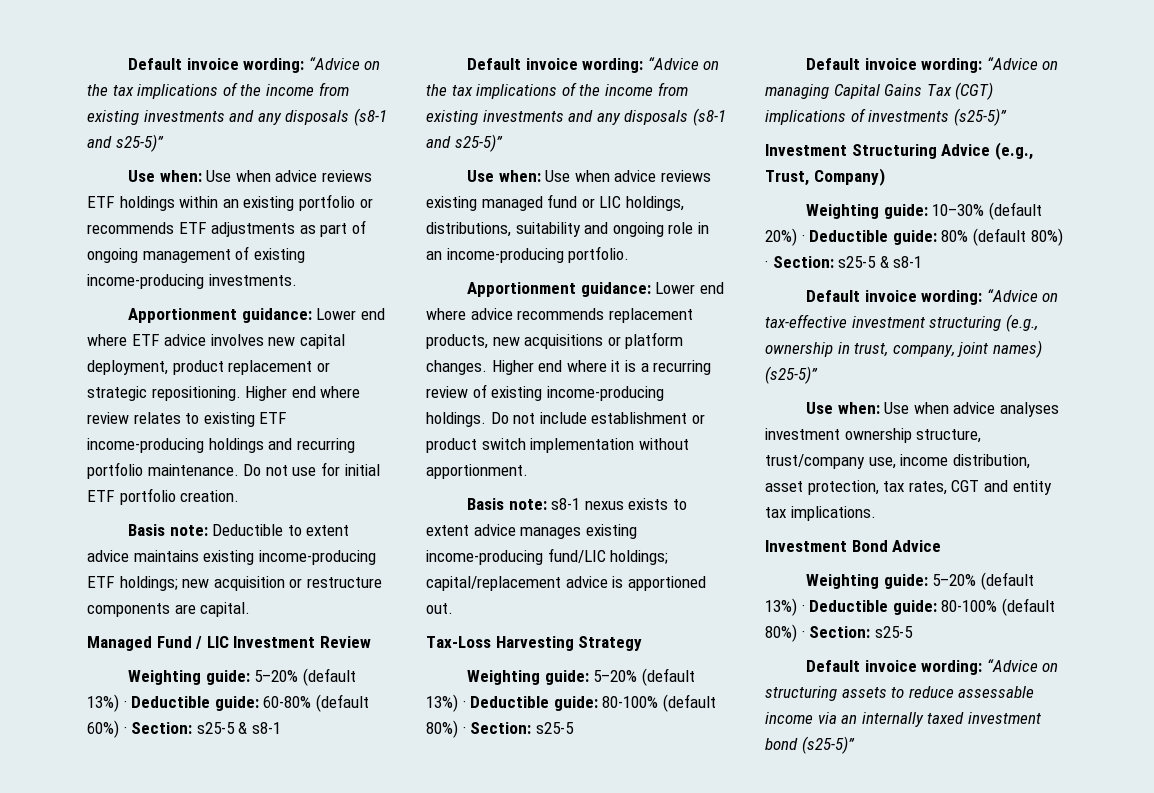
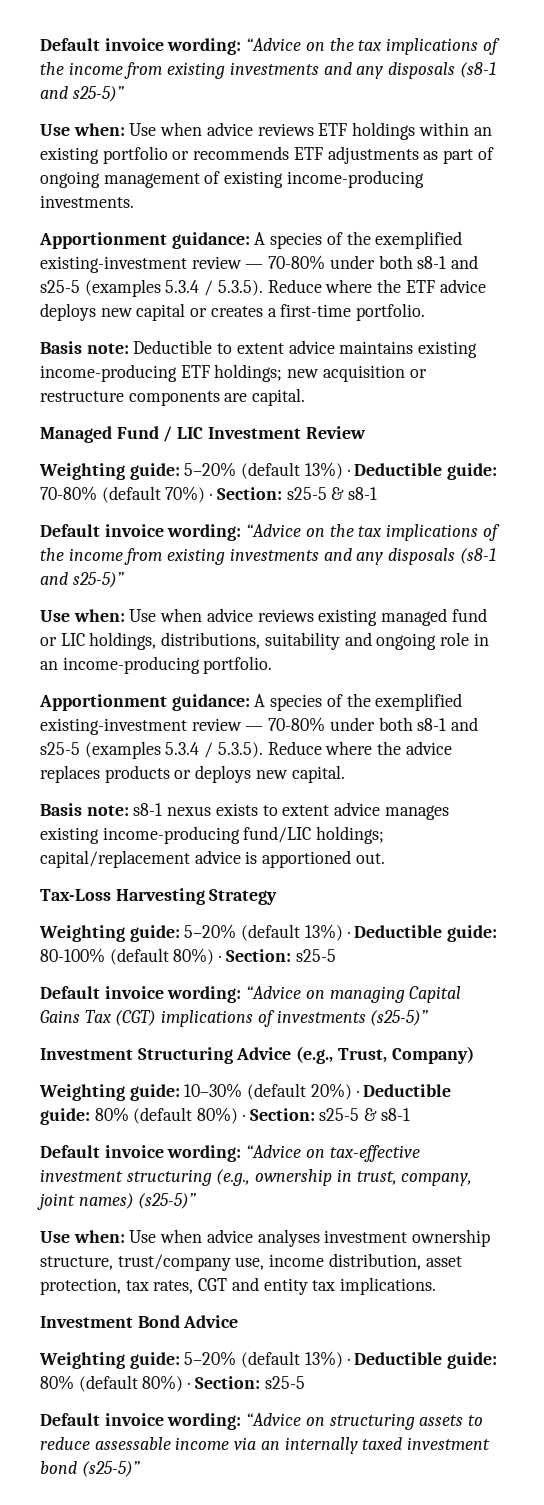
- Apportionment guidance: Lower end where ETF advice involves new capital deployment, product replacement or strategic repositioning. Higher end where review relates to existing ETF income-producing holdings and recurring portfolio maintenance. Do not use for initial ETF portfolio creation.
+ Apportionment guidance: A species of the exemplified existing-investment review — 70-80% under both s8-1 and s25-5 (examples 5.3.4 / 5.3.5). Reduce where the ETF advice deploys new capital or creates a first-time portfolio.
- Weighting guide: 5–20% (default 13%) · Deductible guide: 60-80% (default 60%) · Section: s25-5 & s8-1
+ Weighting guide: 5–20% (default 13%) · Deductible guide: 70-80% (default 70%) · Section: s25-5 & s8-1
- Apportionment guidance: Lower end where advice recommends replacement products, new acquisitions or platform changes. Higher end where it is a recurring review of existing income-producing holdings. Do not include establishment or product switch implementation without apportionment.
+ Apportionment guidance: A species of the exemplified existing-investment review — 70-80% under both s8-1 and s25-5 (examples 5.3.4 / 5.3.5). Reduce where the advice replaces products or deploys new capital.
  Investment Bond Advice
- Weighting guide: 5–20% (default 13%) · Deductible guide: 80-100% (default 80%) · Section: s25-5
+ Weighting guide: 5–20% (default 13%) · Deductible guide: 80% (default 80%) · Section: s25-5

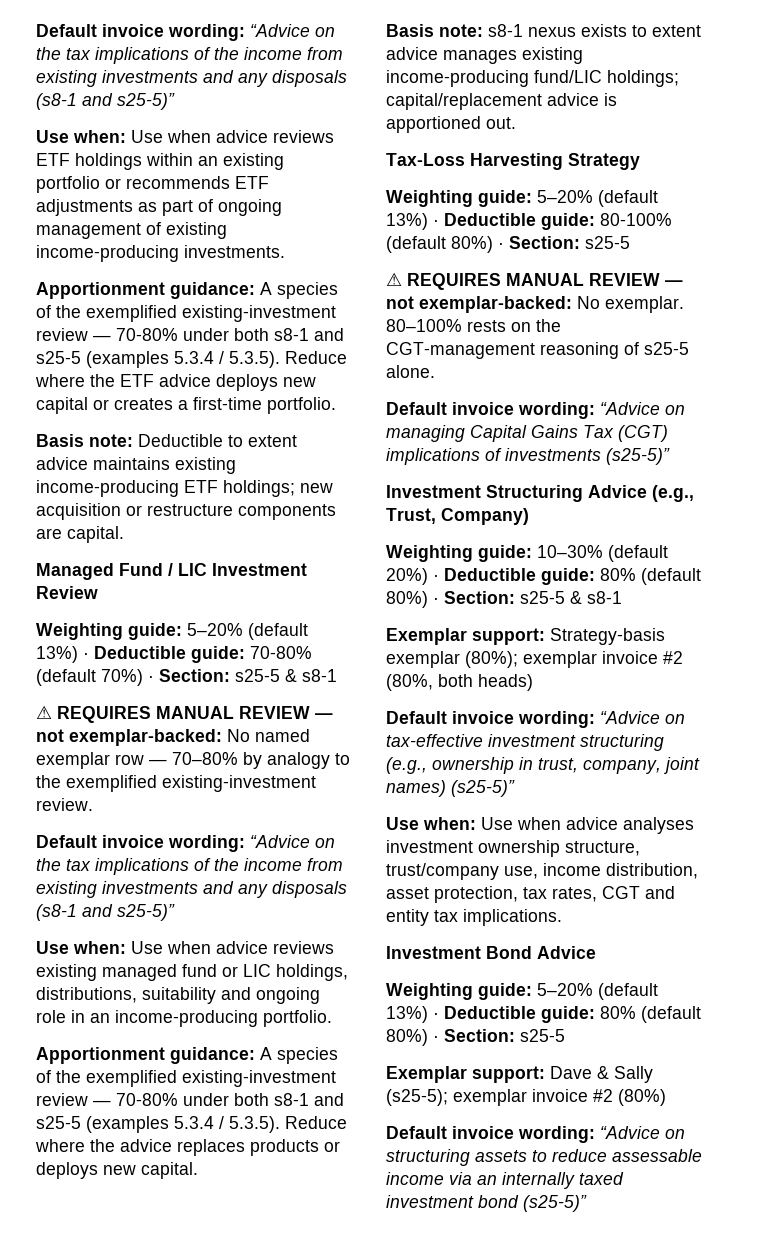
+ ⚠ REQUIRES MANUAL REVIEW — not exemplar-backed: No named exemplar row — 70–80% by analogy to the exemplified existing-investment review.
+ ⚠ REQUIRES MANUAL REVIEW — not exemplar-backed: No exemplar. 80–100% rests on the CGT-management reasoning of s25-5 alone.
+ Exemplar support: Strategy-basis exemplar (80%); exemplar invoice #2 (80%, both heads)
+ Exemplar support: Dave & Sally (s25-5); exemplar invoice #2 (80%)

